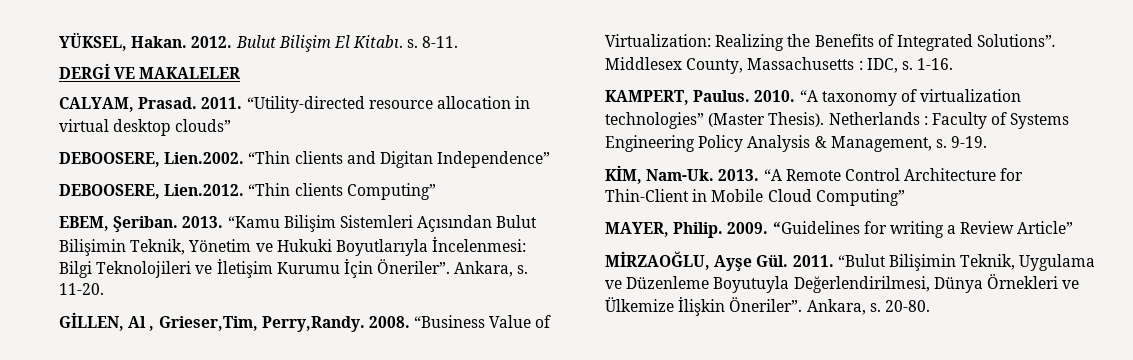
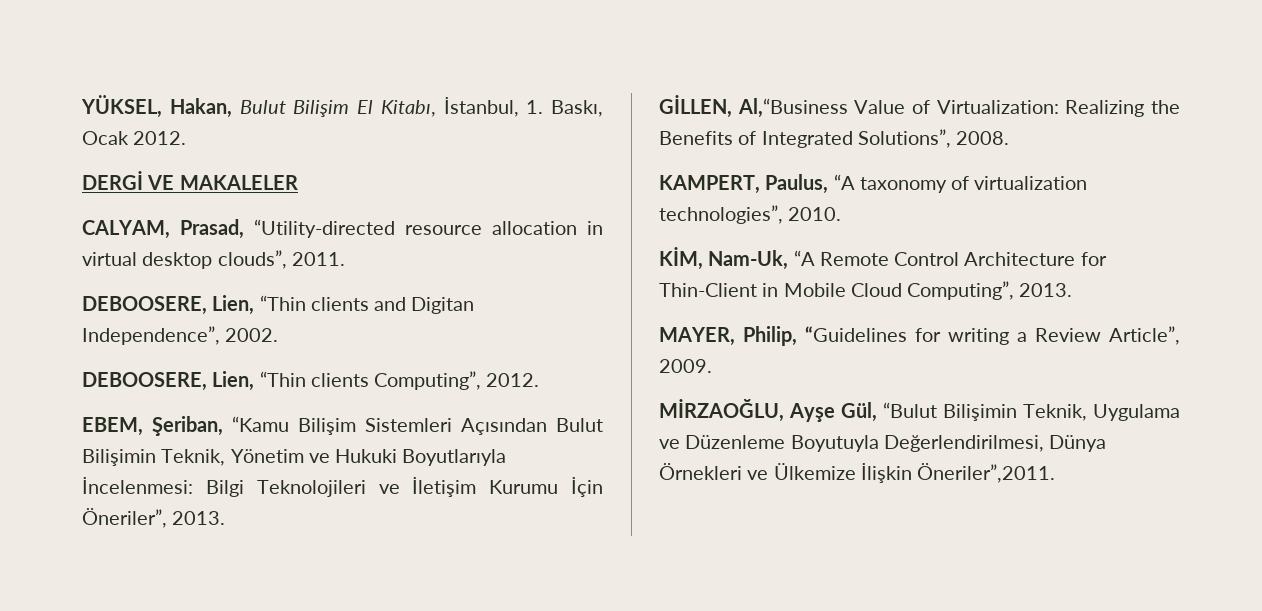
- YÜKSEL, Hakan. 2012. Bulut Bilişim El Kitabı. s. 8-11.
+ YÜKSEL, Hakan, Bulut Bilişim El Kitabı, İstanbul, 1. Baskı, Ocak 2012.
- CALYAM, Prasad. 2011. “Utility-directed resource allocation in virtual desktop clouds”
- DEBOOSERE, Lien.2002. “Thin clients and Digitan Independence”
- DEBOOSERE, Lien.2012. “Thin clients Computing”
+ CALYAM, Prasad, “Utility-directed resource allocation in virtual desktop clouds”, 2011.
+ DEBOOSERE, Lien, “Thin clients and Digitan Independence”, 2002.
+ DEBOOSERE, Lien, “Thin clients Computing”, 2012.
- EBEM, Şeriban. 2013. “Kamu Bilişim Sistemleri Açısından Bulut Bilişimin Teknik, Yönetim ve Hukuki Boyutlarıyla İncelenmesi: Bilgi Teknolojileri ve İletişim Kurumu İçin Öneriler”. Ankara, s. 11-20.
- GİLLEN, Al , Grieser,Tim, Perry,Randy. 2008. “Business Value of Virtualization: Realizing the Benefits of Integrated Solutions”. Middlesex County, Massachusetts : IDC, s. 1-16.
+ EBEM, Şeriban, “Kamu Bilişim Sistemleri Açısından Bulut Bilişimin Teknik, Yönetim ve Hukuki Boyutlarıyla İncelenmesi: Bilgi Teknolojileri ve İletişim Kurumu İçin Öneriler”, 2013.
+ GİLLEN, Al,“Business Value of Virtualization: Realizing the Benefits of Integrated Solutions”, 2008.
- KAMPERT, Paulus. 2010. “A taxonomy of virtualization technologies” (Master Thesis). Netherlands : Faculty of Systems Engineering Policy Analysis & Management, s. 9-19.
+ KAMPERT, Paulus, “A taxonomy of virtualization technologies”, 2010.
- KİM, Nam-Uk. 2013. “A Remote Control Architecture for Thin-Client in Mobile Cloud Computing”
+ KİM, Nam-Uk, “A Remote Control Architecture for Thin-Client in Mobile Cloud Computing”, 2013.
- MAYER, Philip. 2009. “Guidelines for writing a Review Article”
+ MAYER, Philip, “Guidelines for writing a Review Article”, 2009.
- MİRZAOĞLU, Ayşe Gül. 2011. “Bulut Bilişimin Teknik, Uygulama ve Düzenleme Boyutuyla Değerlendirilmesi, Dünya Örnekleri ve Ülkemize İlişkin Öneriler”. Ankara, s. 20-80.
+ MİRZAOĞLU, Ayşe Gül, “Bulut Bilişimin Teknik, Uygulama ve Düzenleme Boyutuyla Değerlendirilmesi, Dünya Örnekleri ve Ülkemize İlişkin Öneriler”,2011.

